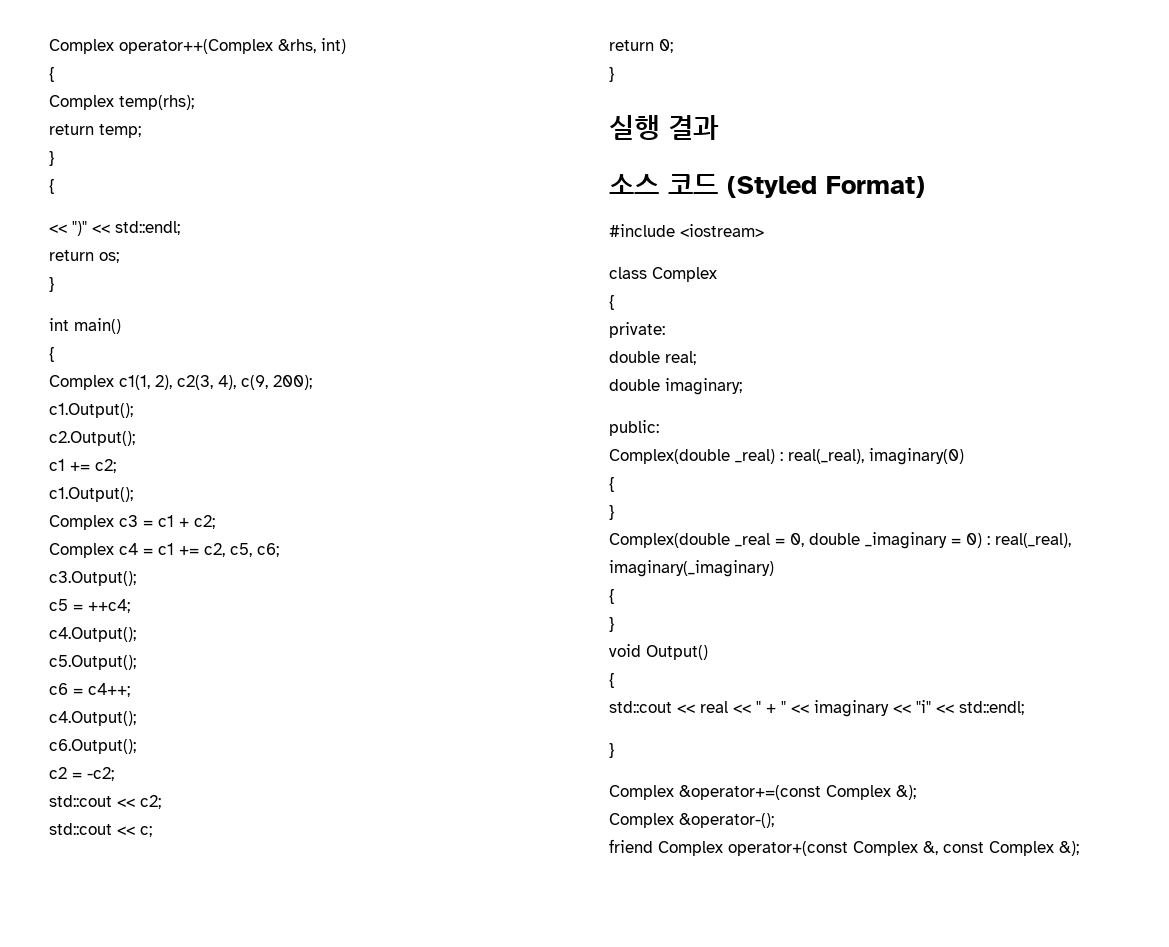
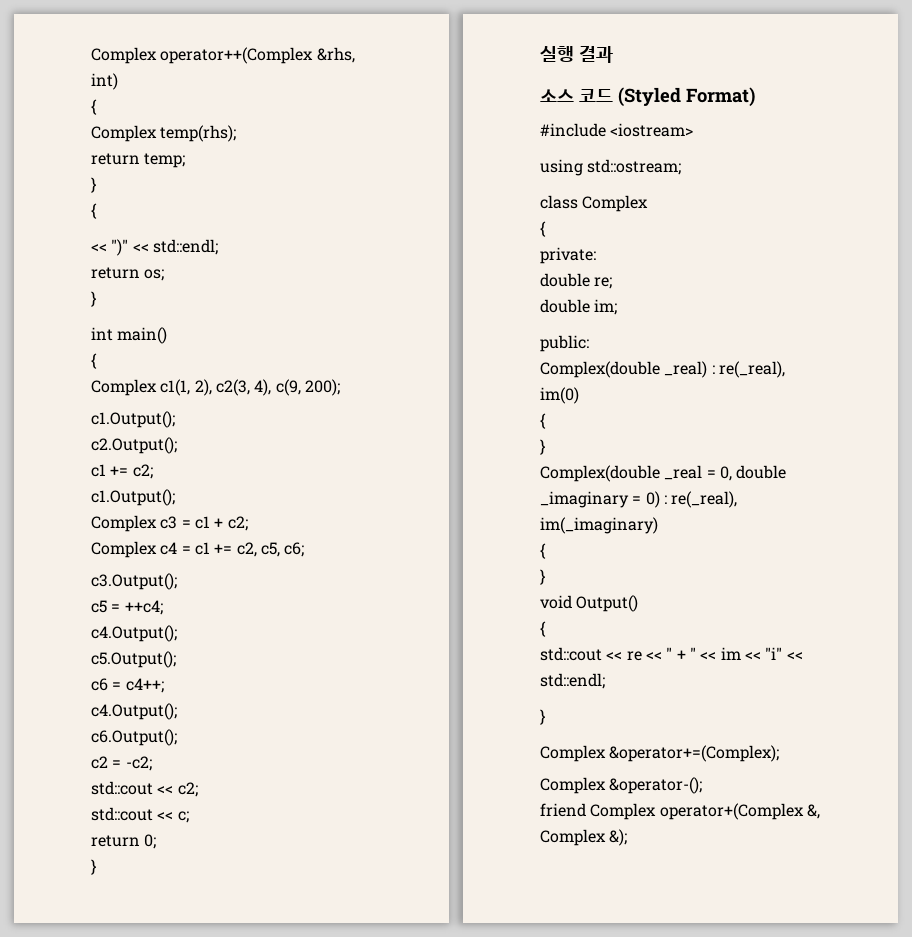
+ using std::ostream;
- double real;
- double imaginary;
+ double re;
+ double im;
- Complex(double _real) : real(_real), imaginary(0)
+ Complex(double _real) : re(_real), im(0)
- Complex(double _real = 0, double _imaginary = 0) : real(_real), imaginary(_imaginary)
+ Complex(double _real = 0, double _imaginary = 0) : re(_real), im(_imaginary)
- std::cout << real << " + " << imaginary << "i" << std::endl;
+ std::cout << re << " + " << im << "i" << std::endl;
- Complex &operator+=(const Complex &);
+ Complex &operator+=(Complex);
- friend Complex operator+(const Complex &, const Complex &);
+ friend Complex operator+(Complex &, Complex &);

